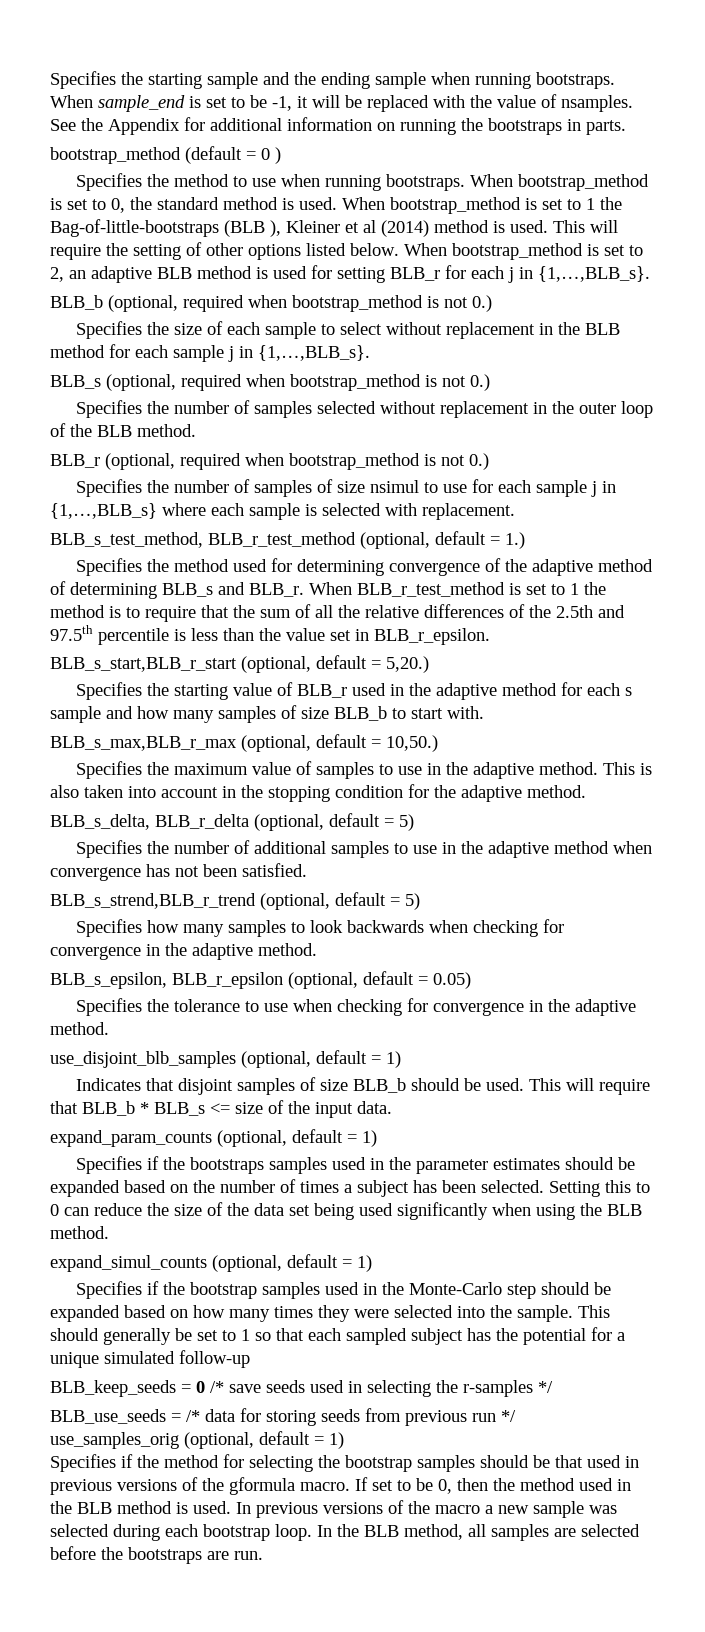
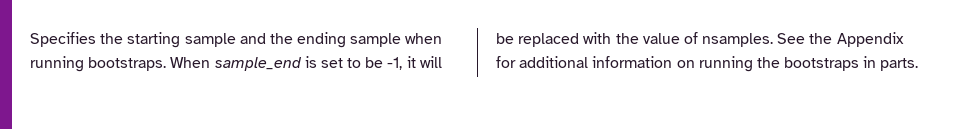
- bootstrap_method (default = 0 )
- Specifies the method to use when running bootstraps. When bootstrap_method is set to 0, the standard method is used. When bootstrap_method is set to 1 the Bag-of-little-bootstraps (BLB ), Kleiner et al (2014) method is used. This will require the setting of other options listed below. When bootstrap_method is set to 2, an adaptive BLB method is used for setting BLB_r for each j in {1,…,BLB_s}.
- BLB_b (optional, required when bootstrap_method is not 0.)
- Specifies the size of each sample to select without replacement in the BLB method for each sample j in {1,…,BLB_s}.
- BLB_s (optional, required when bootstrap_method is not 0.)
- Specifies the number of samples selected without replacement in the outer loop of the BLB method.
- BLB_r (optional, required when bootstrap_method is not 0.)
- Specifies the number of samples of size nsimul to use for each sample j in {1,…,BLB_s} where each sample is selected with replacement.
- BLB_s_test_method, BLB_r_test_method (optional, default = 1.)
- Specifies the method used for determining convergence of the adaptive method of determining BLB_s and BLB_r. When BLB_r_test_method is set to 1 the method is to require that the sum of all the relative differences of the 2.5th and 97.5th percentile is less than the value set in BLB_r_epsilon.
- BLB_s_start,BLB_r_start (optional, default = 5,20.)
- Specifies the starting value of BLB_r used in the adaptive method for each s sample and how many samples of size BLB_b to start with.
- BLB_s_max,BLB_r_max (optional, default = 10,50.)
- Specifies the maximum value of samples to use in the adaptive method. This is also taken into account in the stopping condition for the adaptive method.
- BLB_s_delta, BLB_r_delta (optional, default = 5)
- Specifies the number of additional samples to use in the adaptive method when convergence has not been satisfied.
- BLB_s_strend,BLB_r_trend (optional, default = 5)
- Specifies how many samples to look backwards when checking for convergence in the adaptive method.
- BLB_s_epsilon, BLB_r_epsilon (optional, default = 0.05)
- Specifies the tolerance to use when checking for convergence in the adaptive method.
- use_disjoint_blb_samples (optional, default = 1)
- Indicates that disjoint samples of size BLB_b should be used. This will require that BLB_b * BLB_s <= size of the input data.
- expand_param_counts (optional, default = 1)
- Specifies if the bootstraps samples used in the parameter estimates should be expanded based on the number of times a subject has been selected. Setting this to 0 can reduce the size of the data set being used significantly when using the BLB method.
- expand_simul_counts (optional, default = 1)
- Specifies if the bootstrap samples used in the Monte-Carlo step should be expanded based on how many times they were selected into the sample. This should generally be set to 1 so that each sampled subject has the potential for a unique simulated follow-up
- BLB_keep_seeds = 0 /* save seeds used in selecting the r-samples */
- BLB_use_seeds = /* data for storing seeds from previous run */
- use_samples_orig (optional, default = 1)
- Specifies if the method for selecting the bootstrap samples should be that used in previous versions of the gformula macro. If set to be 0, then the method used in the BLB method is used. In previous versions of the macro a new sample was selected during each bootstrap loop. In the BLB method, all samples are selected before the bootstraps are run.

